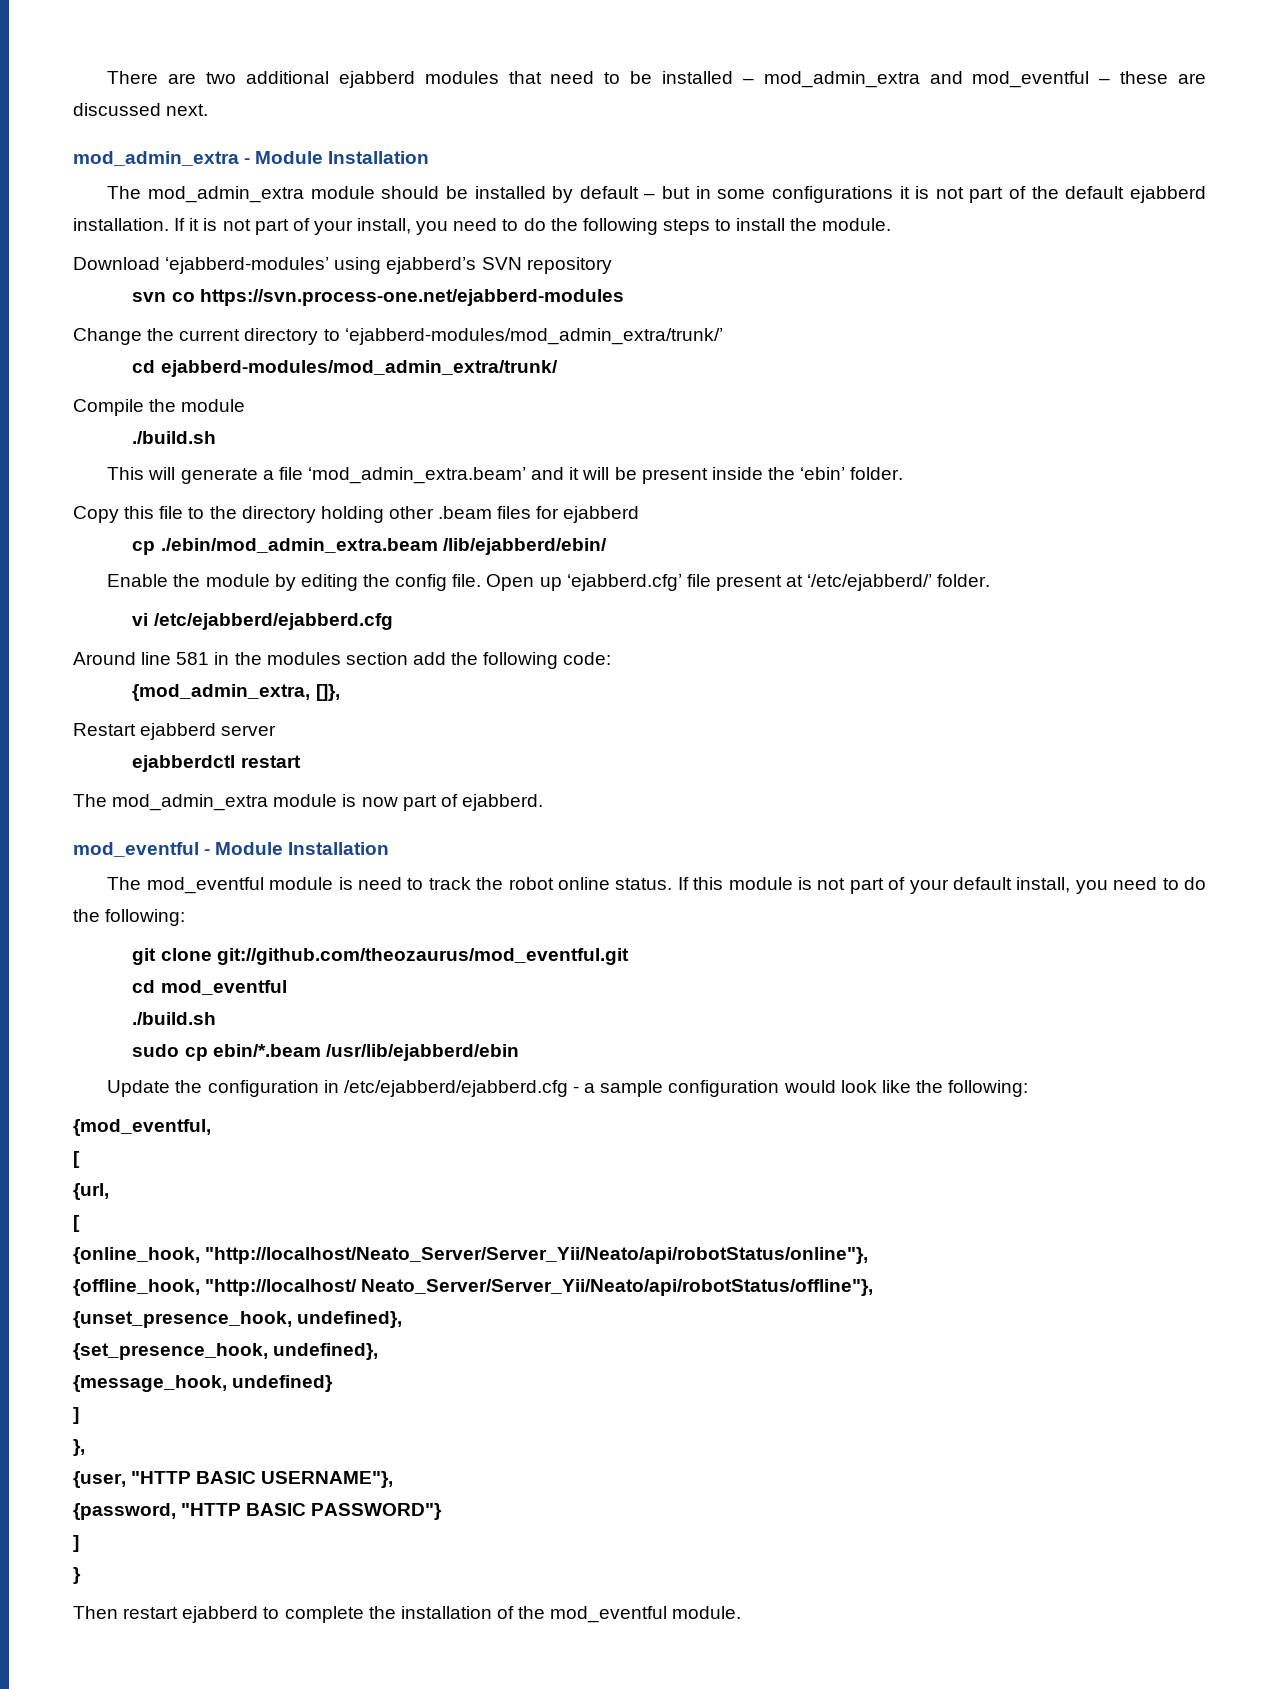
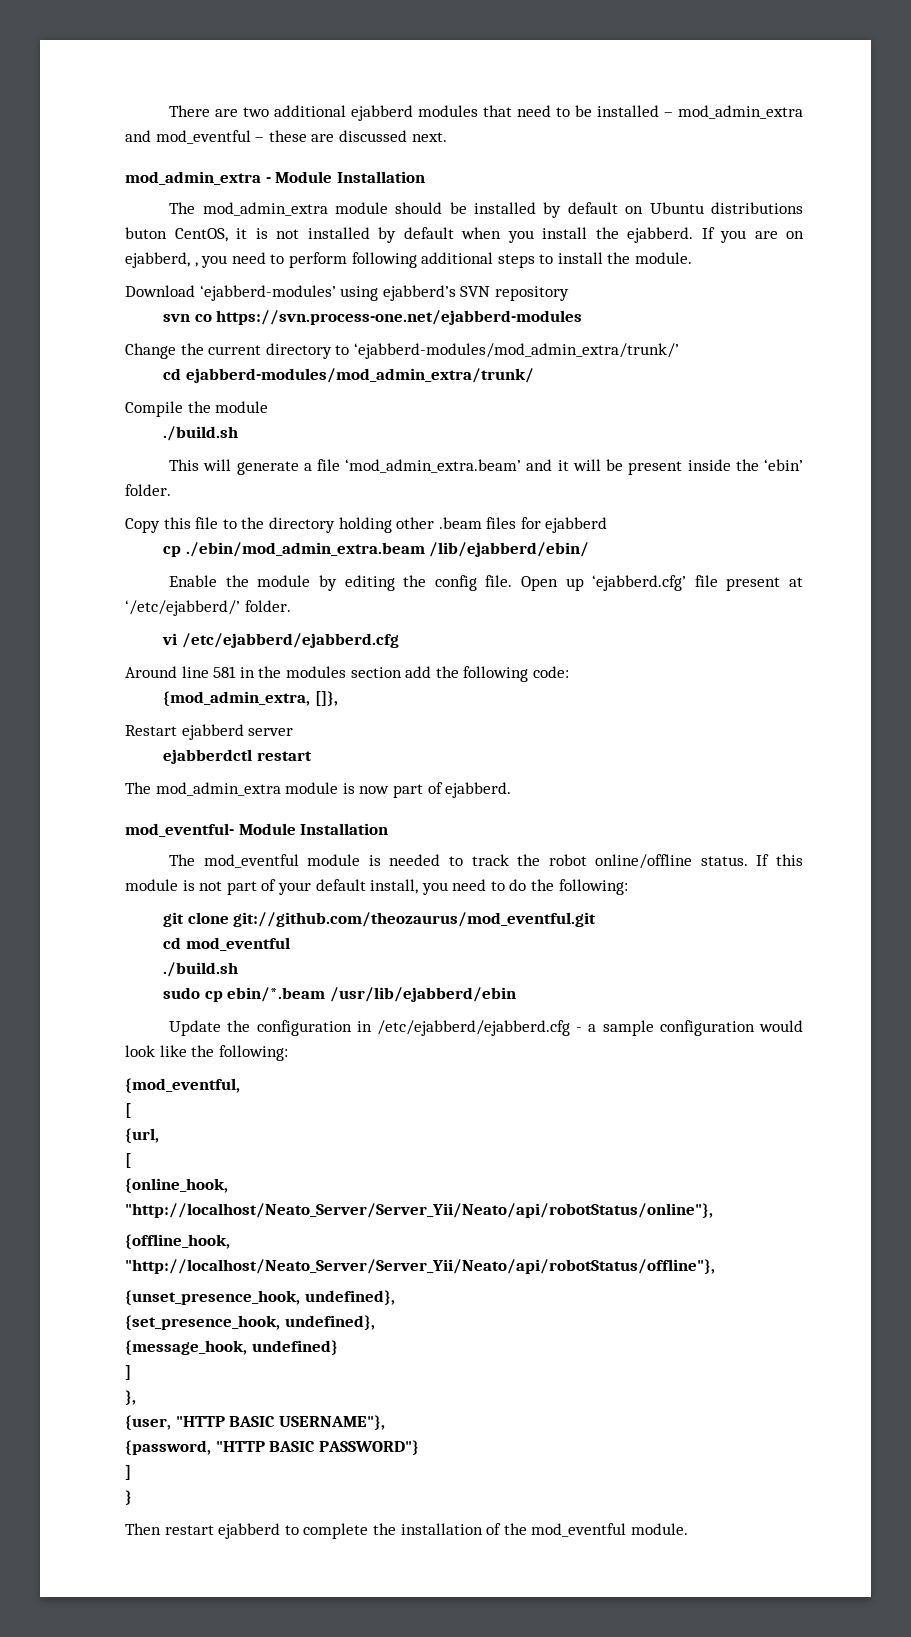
- The mod_admin_extra module should be installed by default – but in some configurations it is not part of the default ejabberd installation. If it is not part of your install, you need to do the following steps to install the module.
+ The mod_admin_extra module should be installed by default on Ubuntu distributions buton CentOS, it is not installed by default when you install the ejabberd. If you are on ejabberd, , you need to perform following additional steps to install the module.
- mod_eventful - Module Installation
+ mod_eventful- Module Installation
- The mod_eventful module is need to track the robot online status.
+ The mod_eventful module is needed to track the robot online/offline status.
- {offline_hook, "http://localhost/ Neato_Server/Server_Yii/Neato/api/robotStatus/offline"},
+ {offline_hook, "http://localhost/Neato_Server/Server_Yii/Neato/api/robotStatus/offline"},

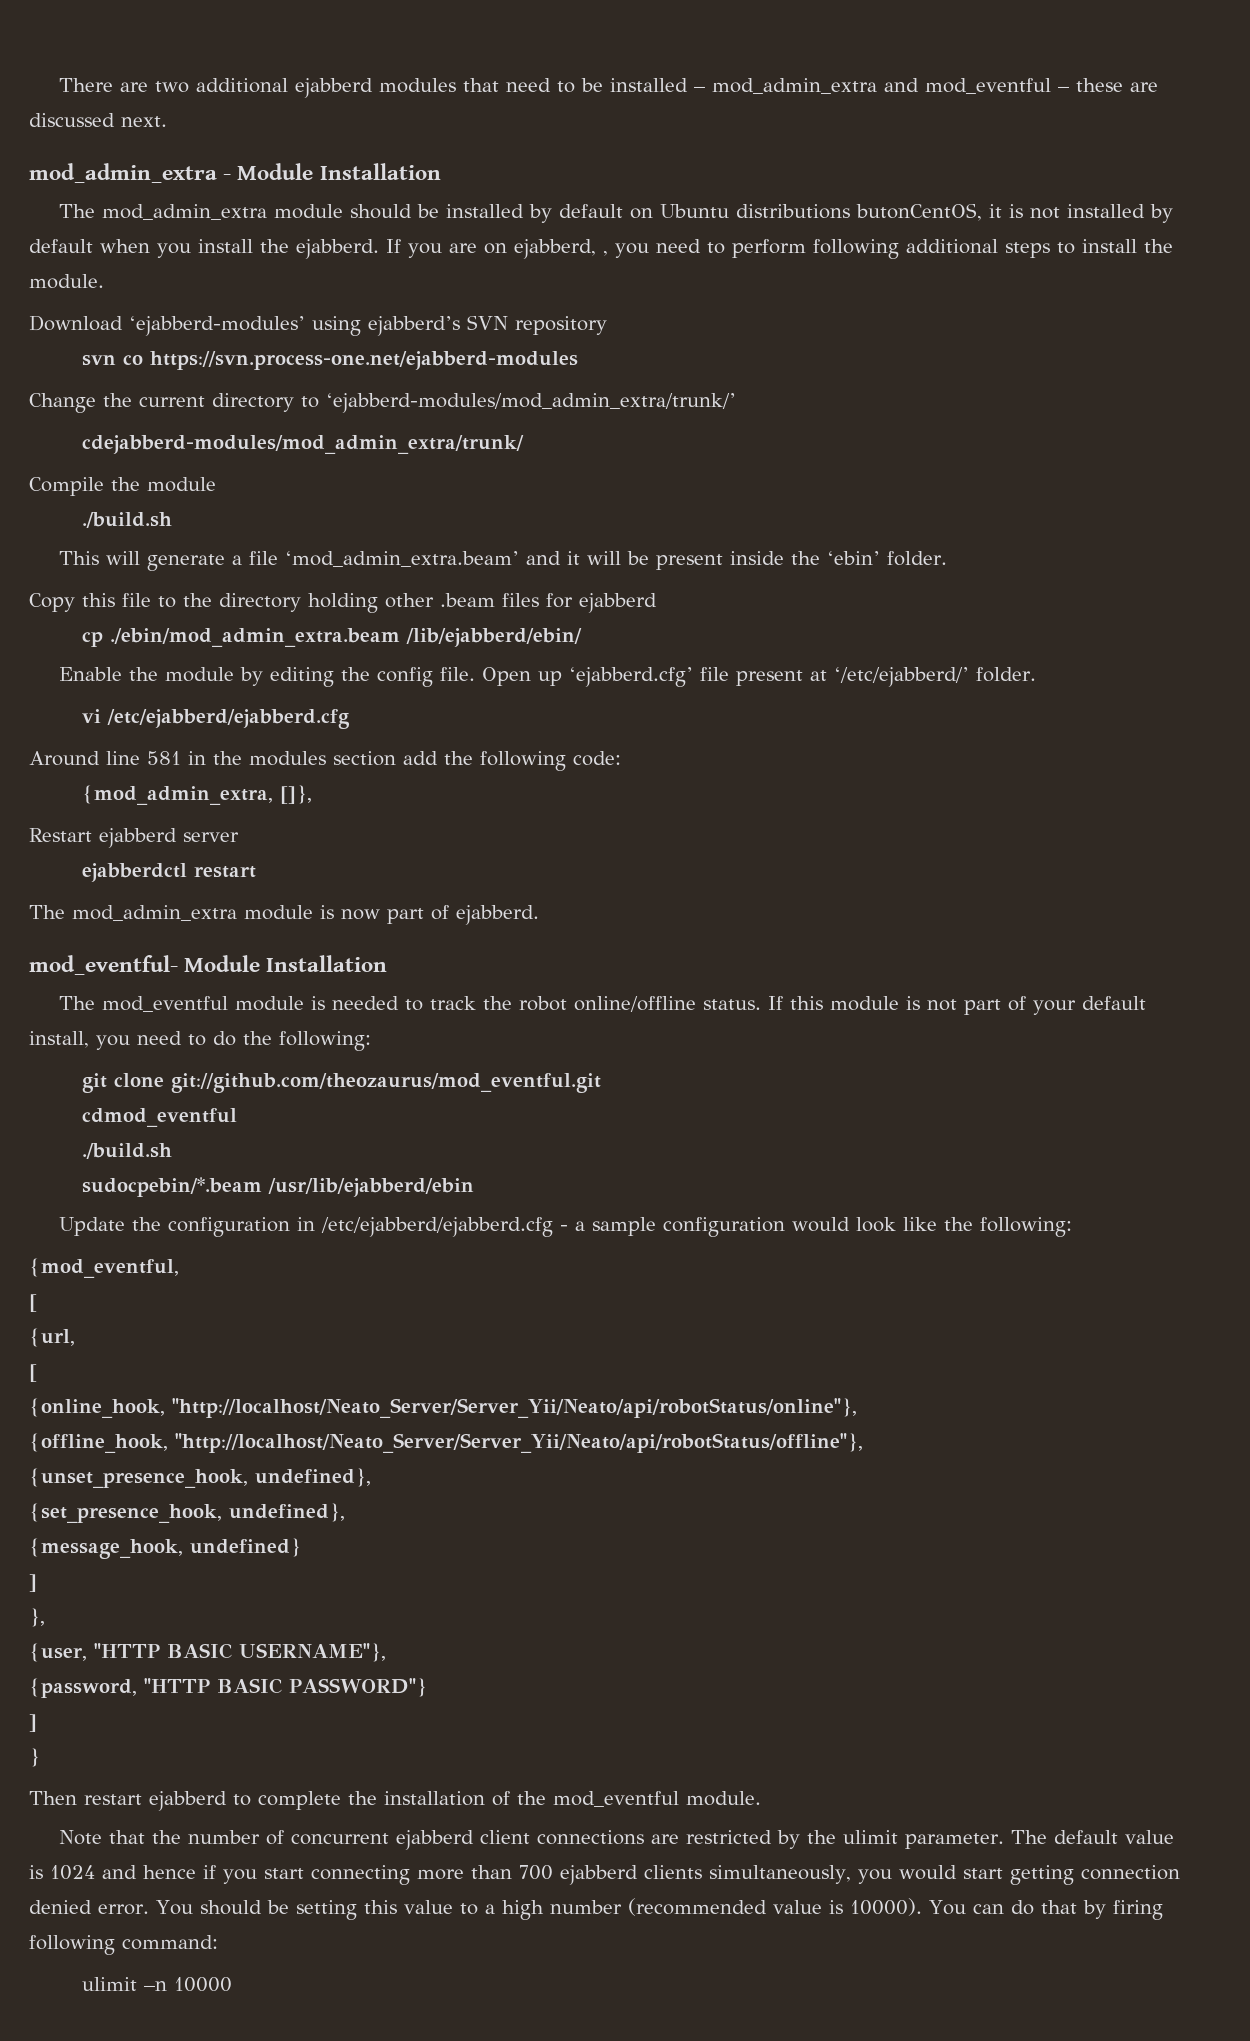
- The mod_admin_extra module should be installed by default on Ubuntu distributions buton CentOS, it is not installed by default when you install the ejabberd.
+ The mod_admin_extra module should be installed by default on Ubuntu distributions butonCentOS, it is not installed by default when you install the ejabberd.
- cd ejabberd-modules/mod_admin_extra/trunk/
+ cdejabberd-modules/mod_admin_extra/trunk/
- cd mod_eventful
+ cdmod_eventful
  ./build.sh
- sudo cp ebin/*.beam /usr/lib/ejabberd/ebin
+ sudocpebin/*.beam /usr/lib/ejabberd/ebin
+ Note that the number of concurrent ejabberd client connections are restricted by the ulimit parameter. The default value is 1024 and hence if you start connecting more than 700 ejabberd clients simultaneously, you would start getting connection denied error. You should be setting this value to a high number (recommended value is 10000). You can do that by firing following command:
+ ulimit –n 10000

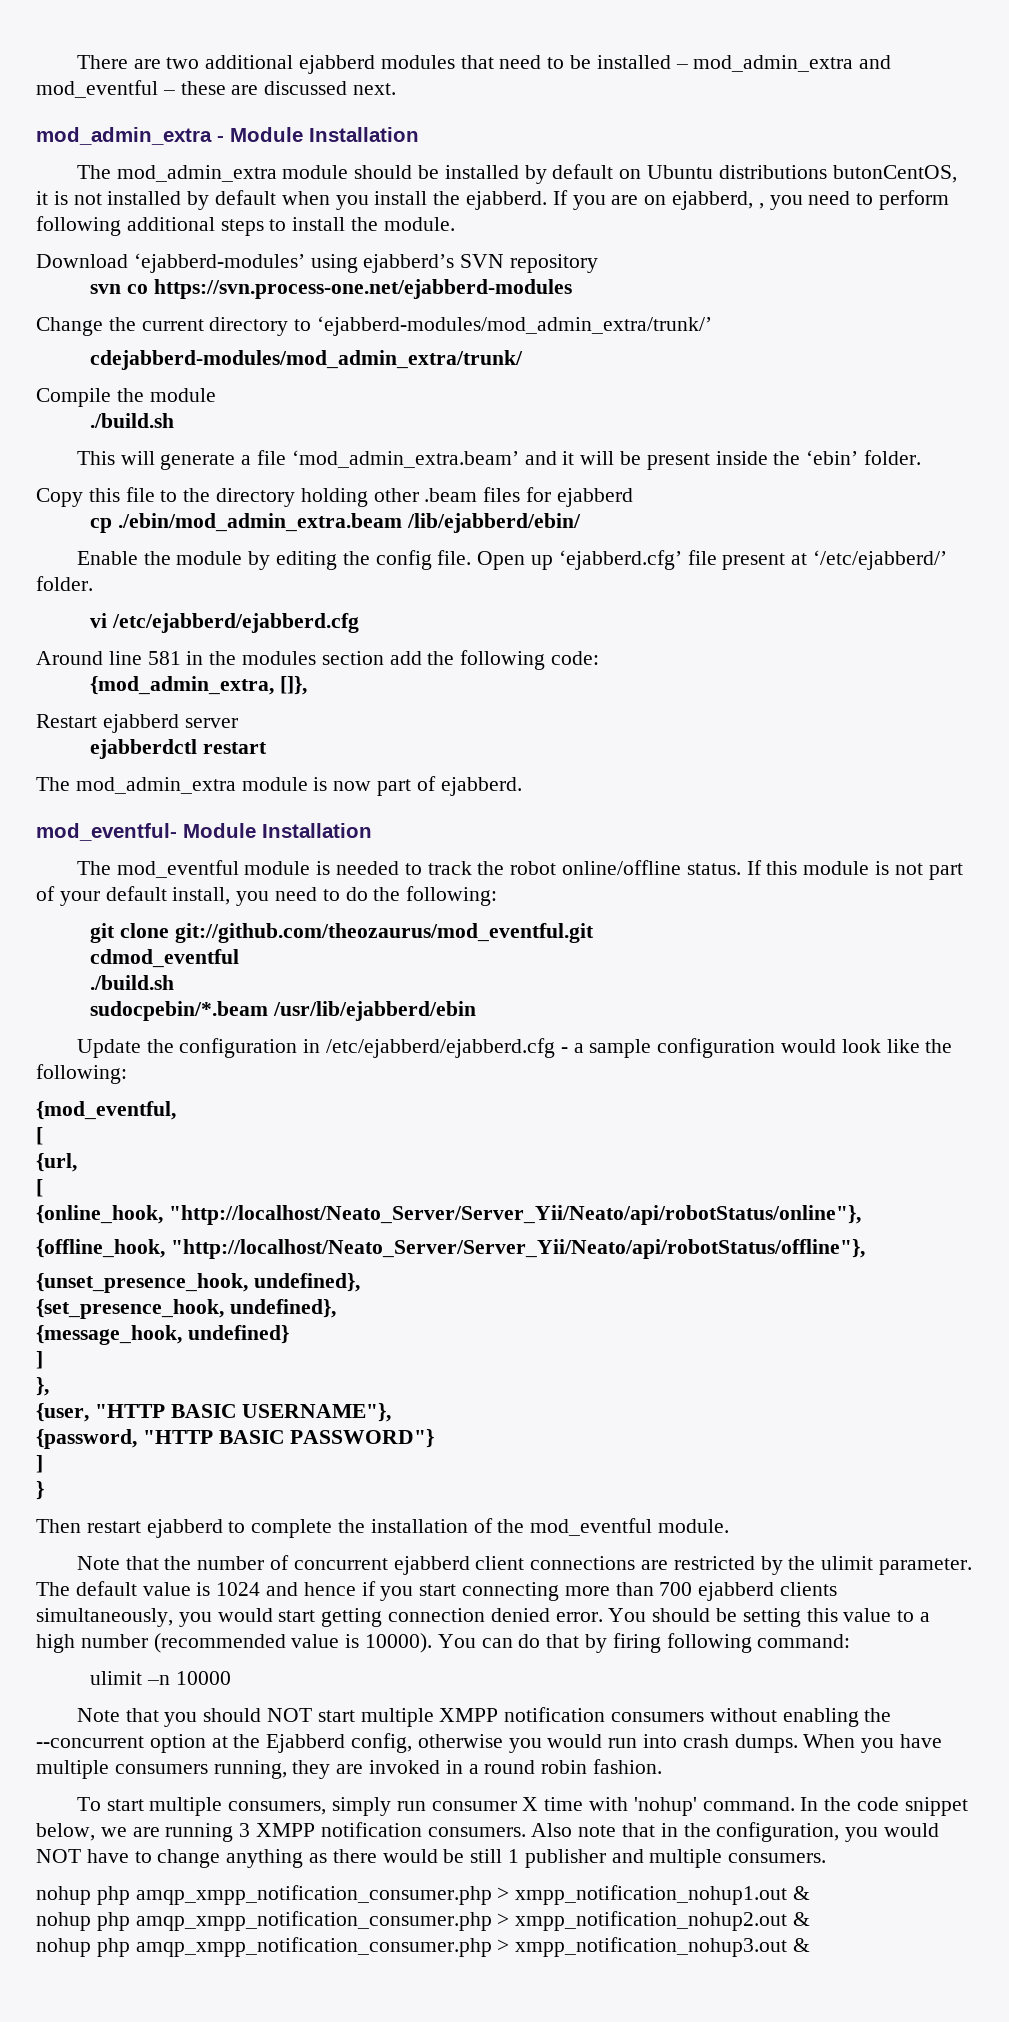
+ Note that you should NOT start multiple XMPP notification consumers without enabling the --concurrent option at the Ejabberd config, otherwise you would run into crash dumps. When you have multiple consumers running, they are invoked in a round robin fashion.
+ To start multiple consumers, simply run consumer X time with 'nohup' command. In the code snippet below, we are running 3 XMPP notification consumers. Also note that in the configuration, you would NOT have to change anything as there would be still 1 publisher and multiple consumers.
+ nohup php amqp_xmpp_notification_consumer.php > xmpp_notification_nohup1.out &
+ nohup php amqp_xmpp_notification_consumer.php > xmpp_notification_nohup2.out &
+ nohup php amqp_xmpp_notification_consumer.php > xmpp_notification_nohup3.out &

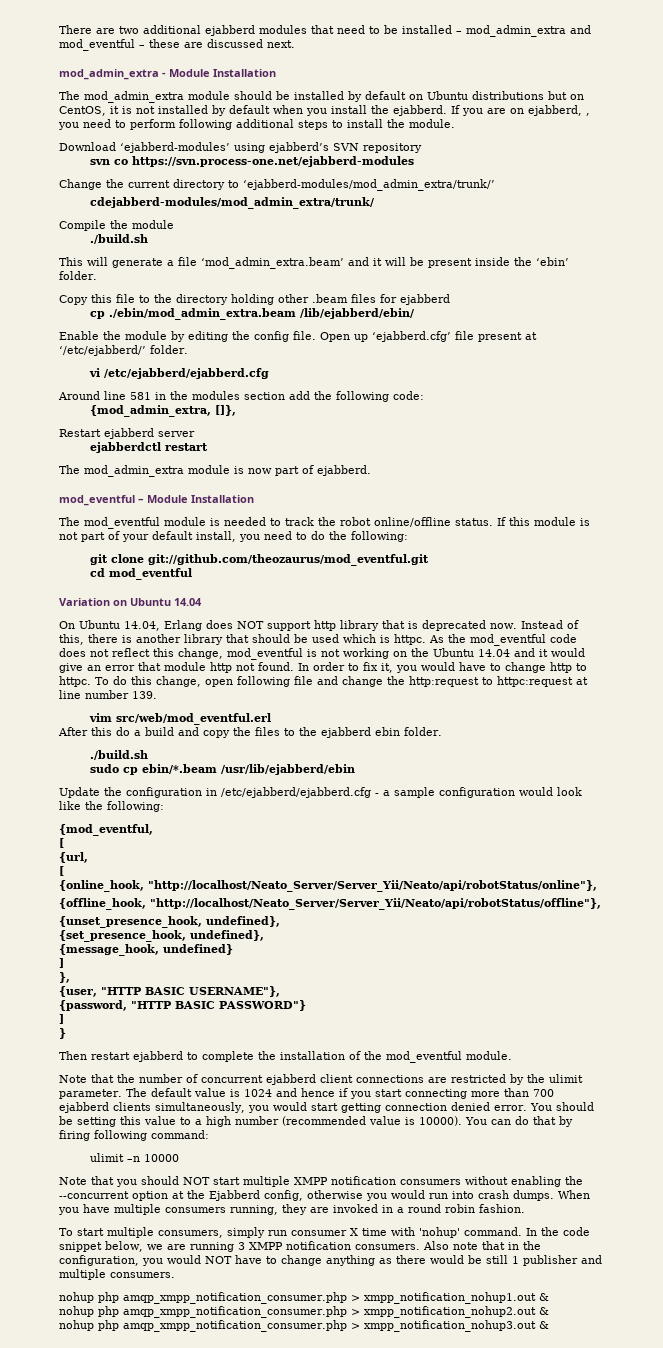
- The mod_admin_extra module should be installed by default on Ubuntu distributions butonCentOS, it is not installed by default when you install the ejabberd.
+ The mod_admin_extra module should be installed by default on Ubuntu distributions but on CentOS, it is not installed by default when you install the ejabberd.
- mod_eventful- Module Installation
+ mod_eventful – Module Installation
- cdmod_eventful
+ cd mod_eventful
+ Variation on Ubuntu 14.04
+ On Ubuntu 14.04, Erlang does NOT support http library that is deprecated now. Instead of this, there is another library that should be used which is httpc. As the mod_eventful code does not reflect this change, mod_eventful is not working on the Ubuntu 14.04 and it would give an error that module http not found. In order to fix it, you would have to change http to httpc. To do this change, open following file and change the http:request to httpc:request at line number 139.
+ vim src/web/mod_eventful.erl
+ After this do a build and copy the files to the ejabberd ebin folder.
  ./build.sh
- sudocpebin/*.beam /usr/lib/ejabberd/ebin
+ sudo cp ebin/*.beam /usr/lib/ejabberd/ebin

